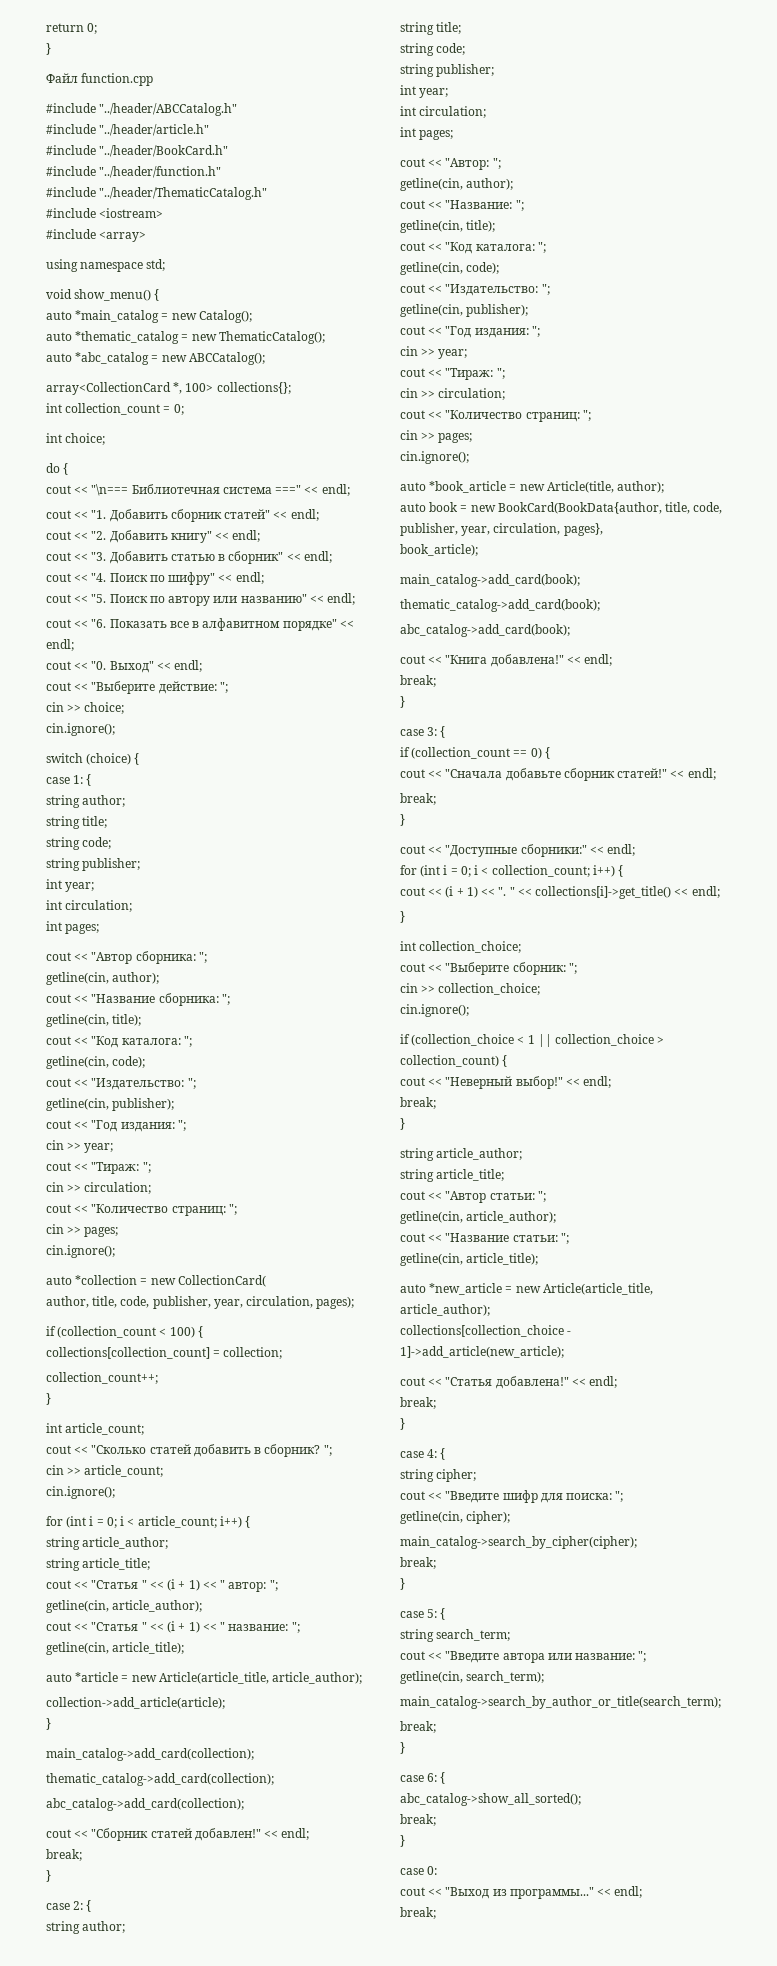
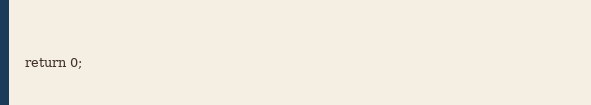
  return 0;
- }
- Файл function.cpp
- #include "../header/ABCCatalog.h"
- #include "../header/article.h"
- #include "../header/BookCard.h"
- #include "../header/function.h"
- #include "../header/ThematicCatalog.h"
- #include <iostream>
- #include <array>
- using namespace std;
- void show_menu() {
- auto *main_catalog = new Catalog();
- auto *thematic_catalog = new ThematicCatalog();
- auto *abc_catalog = new ABCCatalog();
- array<CollectionCard *, 100> collections{};
- int collection_count = 0;
- int choice;
- do {
- cout << "\n=== Библиотечная система ===" << endl;
- cout << "1. Добавить сборник статей" << endl;
- cout << "2. Добавить книгу" << endl;
- cout << "3. Добавить статью в сборник" << endl;
- cout << "4. Поиск по шифру" << endl;
- cout << "5. Поиск по автору или названию" << endl;
- cout << "6. Показать все в алфавитном порядке" << endl;
- cout << "0. Выход" << endl;
- cout << "Выберите действие: ";
- cin >> choice;
- cin.ignore();
- switch (choice) {
- case 1: {
- string author;
- string title;
- string code;
- string publisher;
- int year;
- int circulation;
- int pages;
- cout << "Автор сборника: ";
- getline(cin, author);
- cout << "Название сборника: ";
- getline(cin, title);
- cout << "Код каталога: ";
- getline(cin, code);
- cout << "Издательство: ";
- getline(cin, publisher);
- cout << "Год издания: ";
- cin >> year;
- cout << "Тираж: ";
- cin >> circulation;
- cout << "Количество страниц: ";
- cin >> pages;
- cin.ignore();
- auto *collection = new CollectionCard(
- author, title, code, publisher, year, circulation, pages);
- if (collection_count < 100) {
- collections[collection_count] = collection;
- collection_count++;
- }
- int article_count;
- cout << "Сколько статей добавить в сборник? ";
- cin >> article_count;
- cin.ignore();
- for (int i = 0; i < article_count; i++) {
- string article_author;
- string article_title;
- cout << "Статья " << (i + 1) << " автор: ";
- getline(cin, article_author);
- cout << "Статья " << (i + 1) << " название: ";
- getline(cin, article_title);
- auto *article = new Article(article_title, article_author);
- collection->add_article(article);
- }
- main_catalog->add_card(collection);
- thematic_catalog->add_card(collection);
- abc_catalog->add_card(collection);
- cout << "Сборник статей добавлен!" << endl;
- break;
- }
- case 2: {
- string author;
- string title;
- string code;
- string publisher;
- int year;
- int circulation;
- int pages;
- cout << "Автор: ";
- getline(cin, author);
- cout << "Название: ";
- getline(cin, title);
- cout << "Код каталога: ";
- getline(cin, code);
- cout << "Издательство: ";
- getline(cin, publisher);
- cout << "Год издания: ";
- cin >> year;
- cout << "Тираж: ";
- cin >> circulation;
- cout << "Количество страниц: ";
- cin >> pages;
- cin.ignore();
- auto *book_article = new Article(title, author);
- auto book = new BookCard(BookData{author, title, code, publisher, year, circulation, pages},
- book_article);
- main_catalog->add_card(book);
- thematic_catalog->add_card(book);
- abc_catalog->add_card(book);
- cout << "Книга добавлена!" << endl;
- break;
- }
- case 3: {
- if (collection_count == 0) {
- cout << "Сначала добавьте сборник статей!" << endl;
- break;
- }
- cout << "Доступные сборники:" << endl;
- for (int i = 0; i < collection_count; i++) {
- cout << (i + 1) << ". " << collections[i]->get_title() << endl;
- }
- int collection_choice;
- cout << "Выберите сборник: ";
- cin >> collection_choice;
- cin.ignore();
- if (collection_choice < 1 || collection_choice > collection_count) {
- cout << "Неверный выбор!" << endl;
- break;
- }
- string article_author;
- string article_title;
- cout << "Автор статьи: ";
- getline(cin, article_author);
- cout << "Название статьи: ";
- getline(cin, article_title);
- auto *new_article = new Article(article_title, article_author);
- collections[collection_choice - 1]->add_article(new_article);
- cout << "Статья добавлена!" << endl;
- break;
- }
- case 4: {
- string cipher;
- cout << "Введите шифр для поиска: ";
- getline(cin, cipher);
- main_catalog->search_by_cipher(cipher);
- break;
- }
- case 5: {
- string search_term;
- cout << "Введите автора или название: ";
- getline(cin, search_term);
- main_catalog->search_by_author_or_title(search_term);
- break;
- }
- case 6: {
- abc_catalog->show_all_sorted();
- break;
- }
- case 0:
- cout << "Выход из программы..." << endl;
- break;

